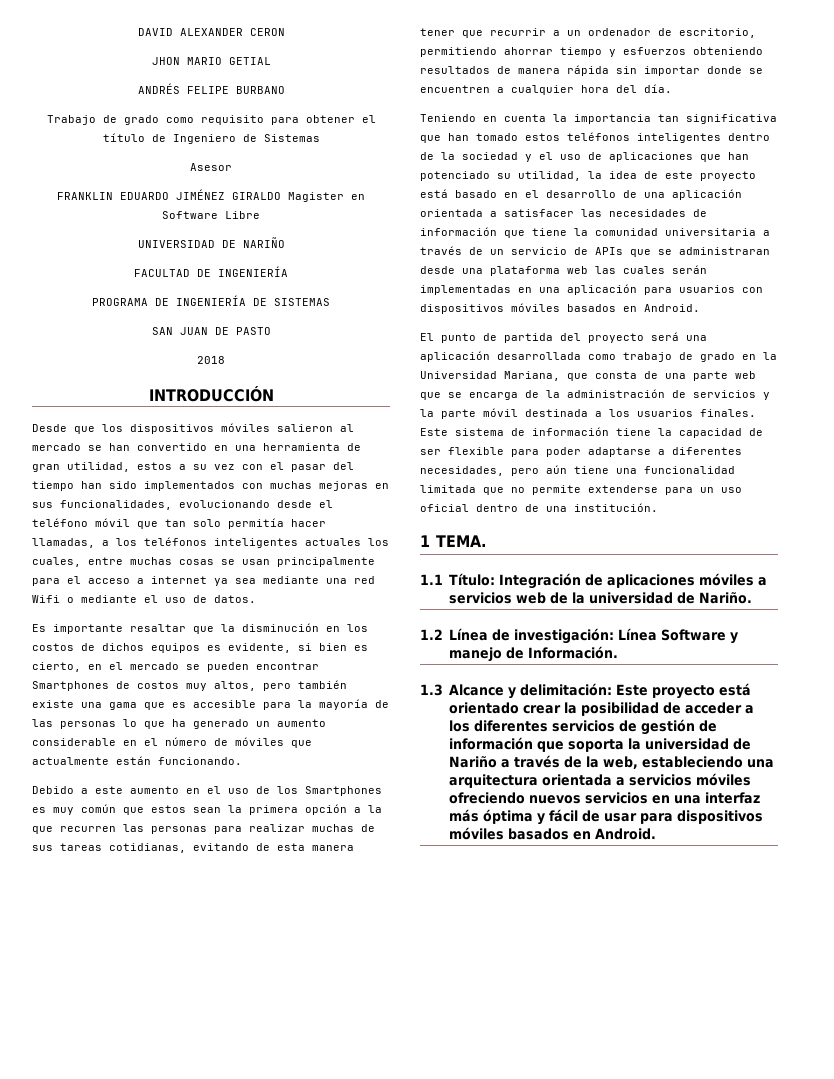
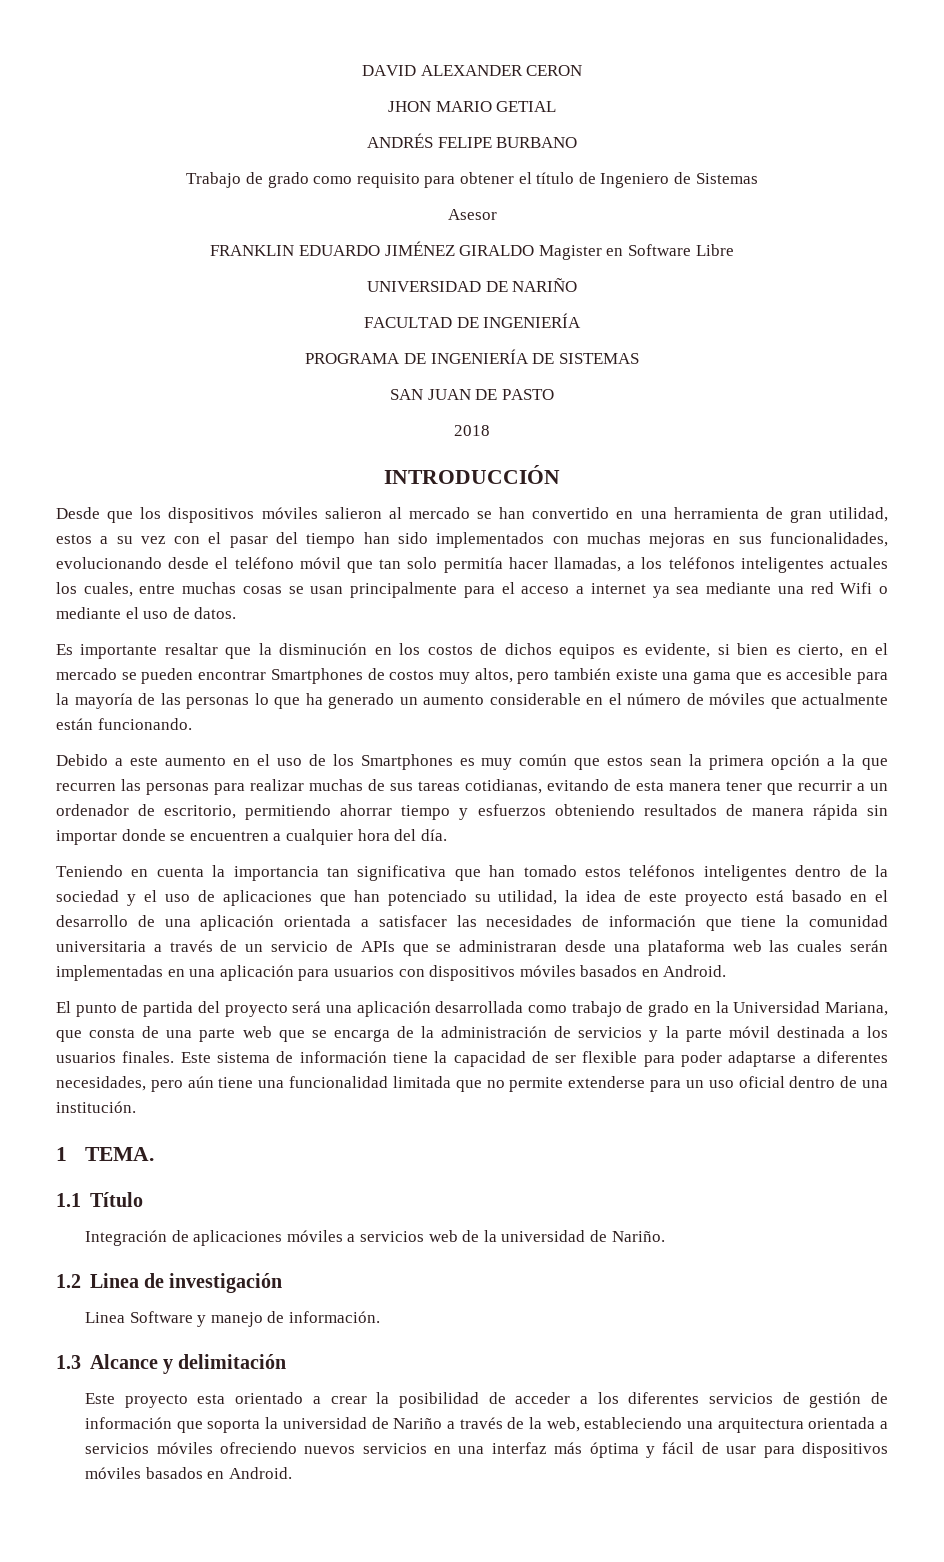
- 1.1 Título: Integración de aplicaciones móviles a servicios web de la universidad de Nariño.
+ 1.1 Título
+ Integración de aplicaciones móviles a servicios web de la universidad de Nariño.
- 1.2 Línea de investigación: Línea Software y manejo de Información.
+ 1.2 Linea de investigación
+ Linea Software y manejo de información.
- 1.3 Alcance y delimitación: Este proyecto está orientado crear la posibilidad de acceder a los diferentes servicios de gestión de información que soporta la universidad de Nariño a través de la web, estableciendo una arquitectura orientada a servicios móviles ofreciendo nuevos servicios en una interfaz más óptima y fácil de usar para dispositivos móviles basados en Android.
+ 1.3 Alcance y delimitación
+ Este proyecto esta orientado a crear la posibilidad de acceder a los diferentes servicios de gestión de información que soporta la universidad de Nariño a través de la web, estableciendo una arquitectura orientada a servicios móviles ofreciendo nuevos servicios en una interfaz más óptima y fácil de usar para dispositivos móviles basados en Android.

